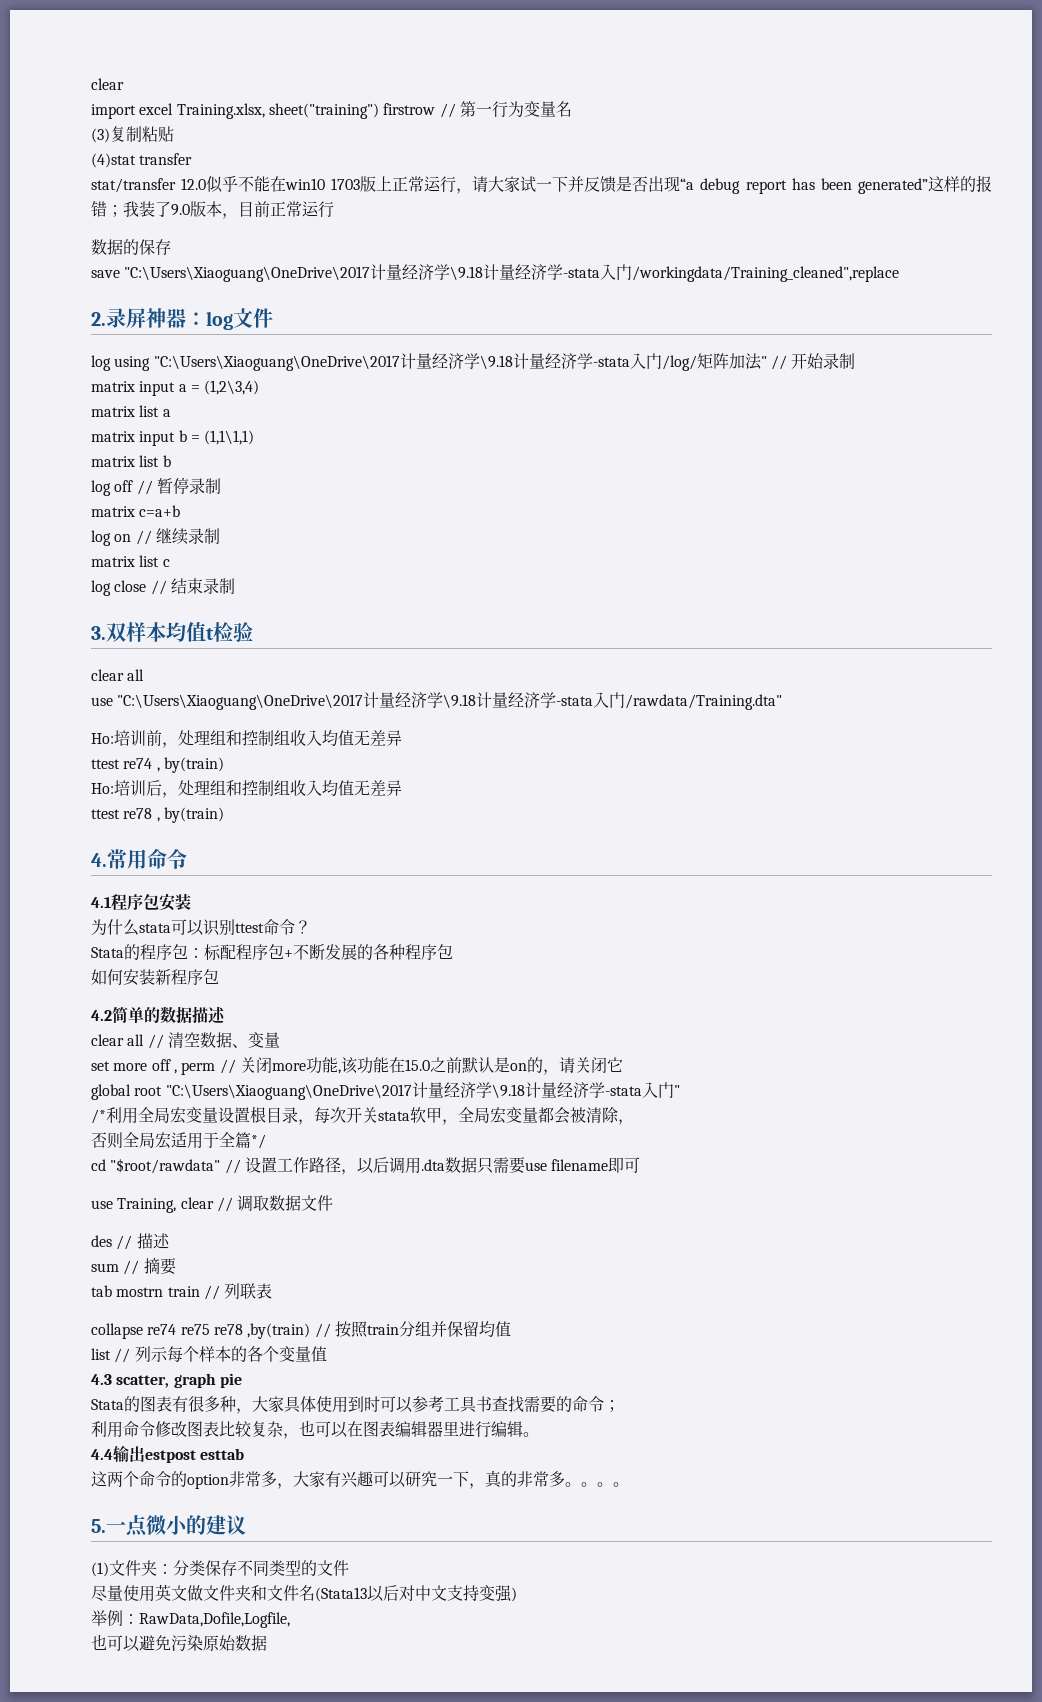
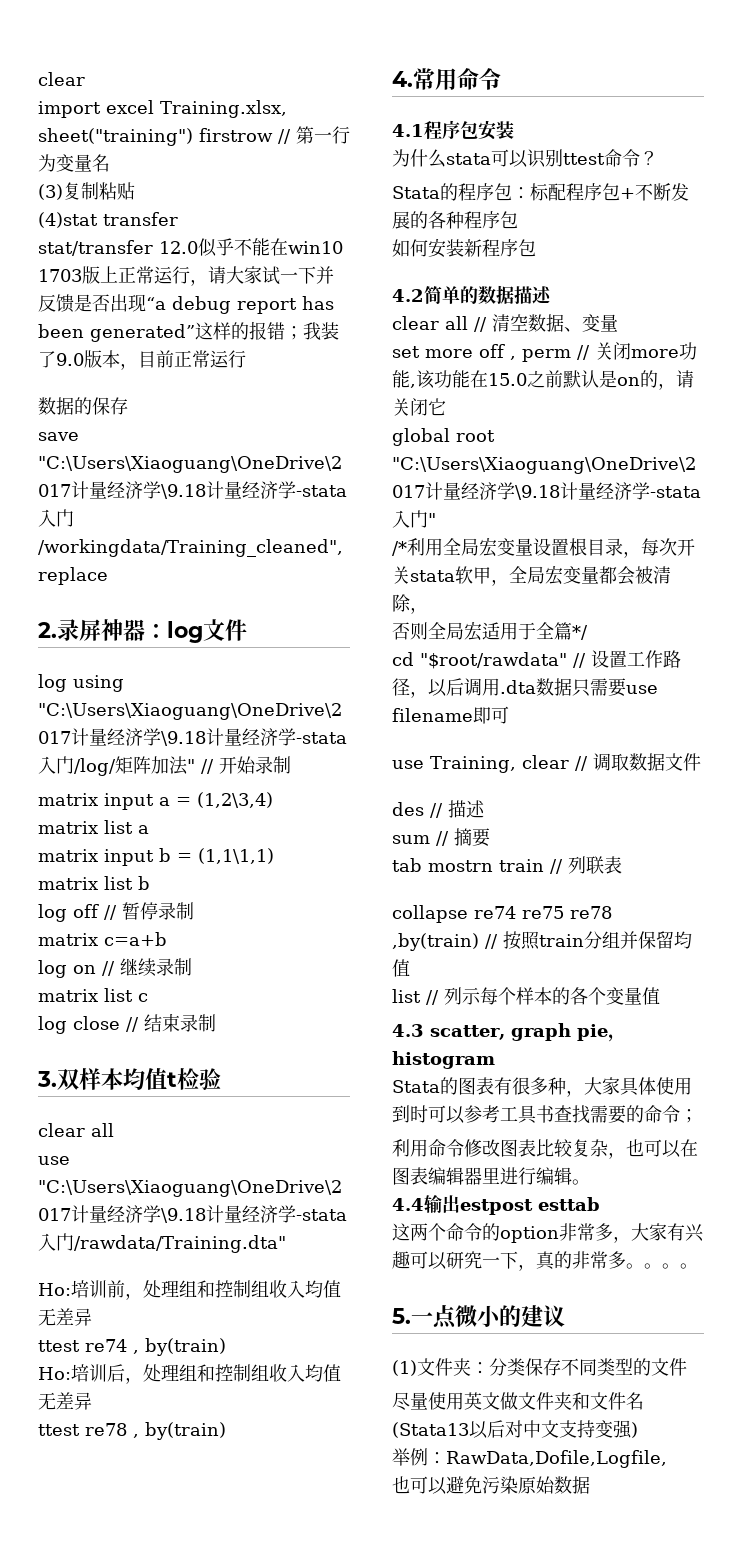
- 4.3 scatter, graph pie
+ 4.3 scatter, graph pie，histogram

